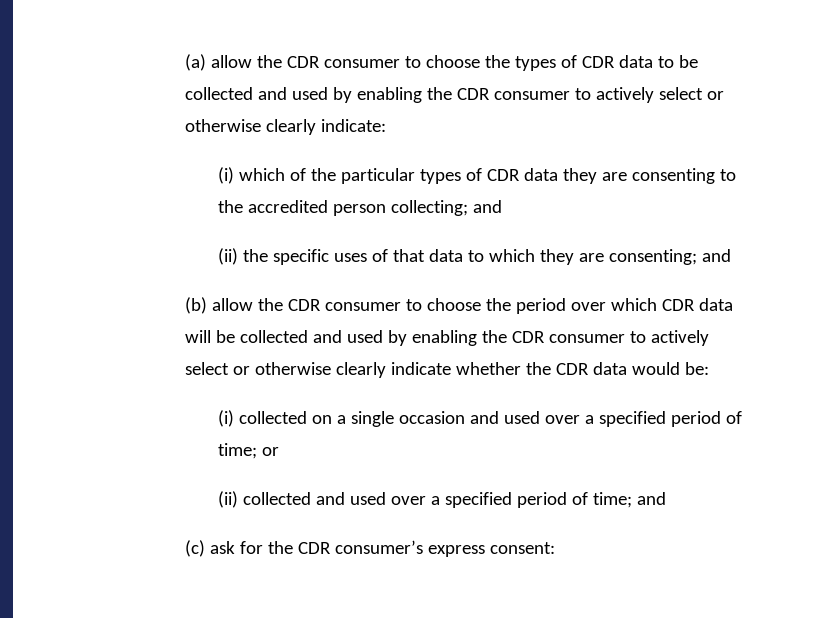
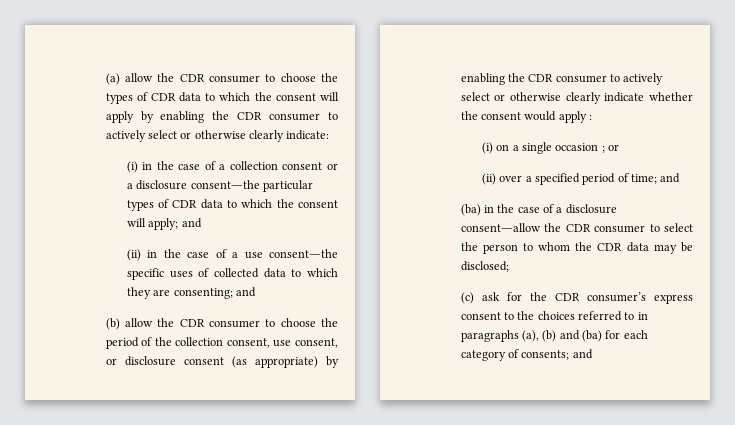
- (a) allow the CDR consumer to choose the types of CDR data to be collected and used by enabling the CDR consumer to actively select or otherwise clearly indicate:
+ (a) allow the CDR consumer to choose the types of CDR data to which the consent will apply by enabling the CDR consumer to actively select or otherwise clearly indicate:
- (i) which of the particular types of CDR data they are consenting to the accredited person collecting; and
- (ii) the specific uses of that data to which they are consenting; and
+ (i) in the case of a collection consent or a disclosure consent―the particular types of CDR data to which the consent will apply; and
+ (ii) in the case of a use consent―the specific uses of collected data to which they are consenting; and
- (b) allow the CDR consumer to choose the period over which CDR data will be collected and used by enabling the CDR consumer to actively select or otherwise clearly indicate whether the CDR data would be:
- (i) collected on a single occasion and used over a specified period of time; or
+ (b) allow the CDR consumer to choose the period of the collection consent, use consent, or disclosure consent (as appropriate) by enabling the CDR consumer to actively select or otherwise clearly indicate whether the consent would apply :
+ (i) on a single occasion ; or
- (ii) collected and used over a specified period of time; and
+ (ii) over a specified period of time; and
+ (ba) in the case of a disclosure consent―allow the CDR consumer to select the person to whom the CDR data may be disclosed;
- (c) ask for the CDR consumer’s express consent:
+ (c) ask for the CDR consumer’s express consent to the choices referred to in paragraphs (a), (b) and (ba) for each category of consents; and

